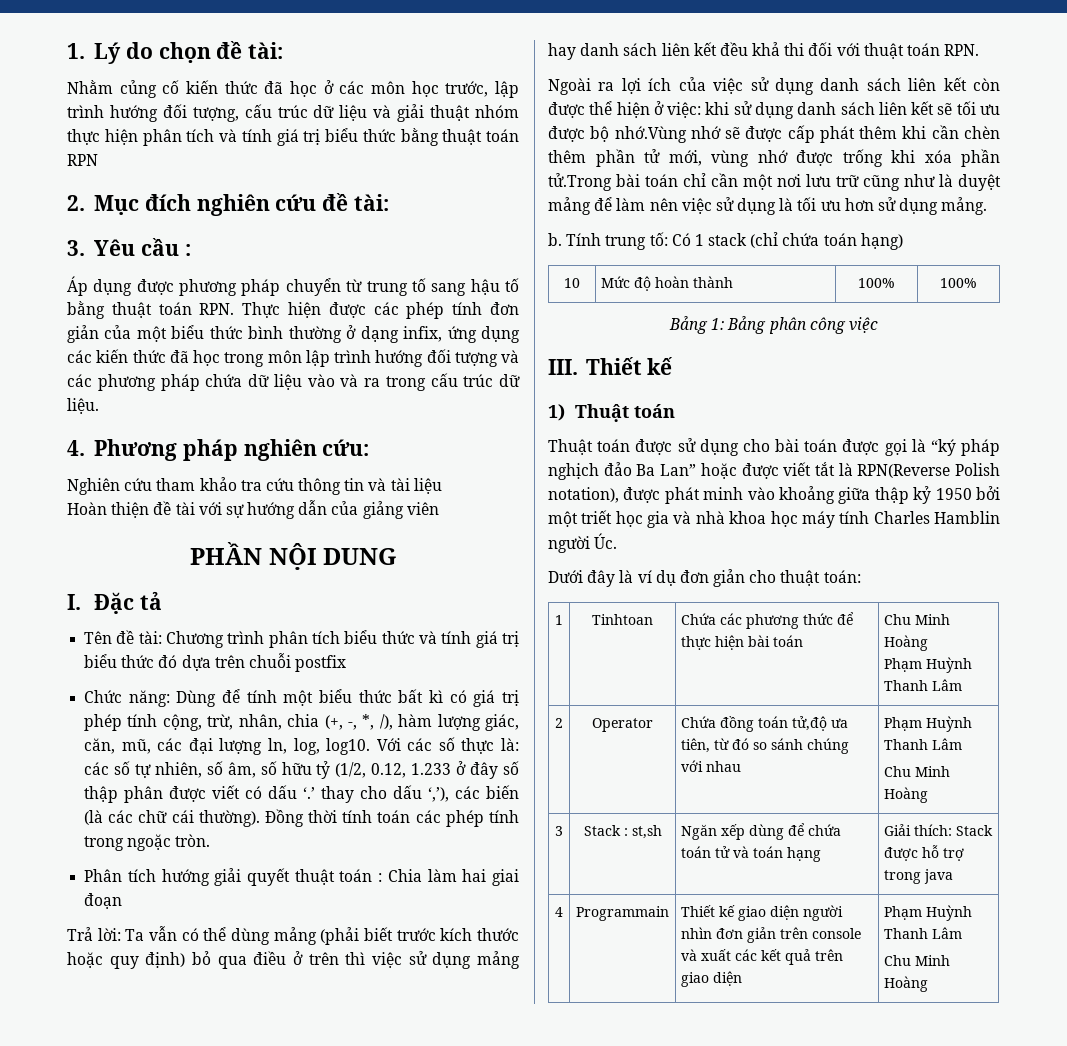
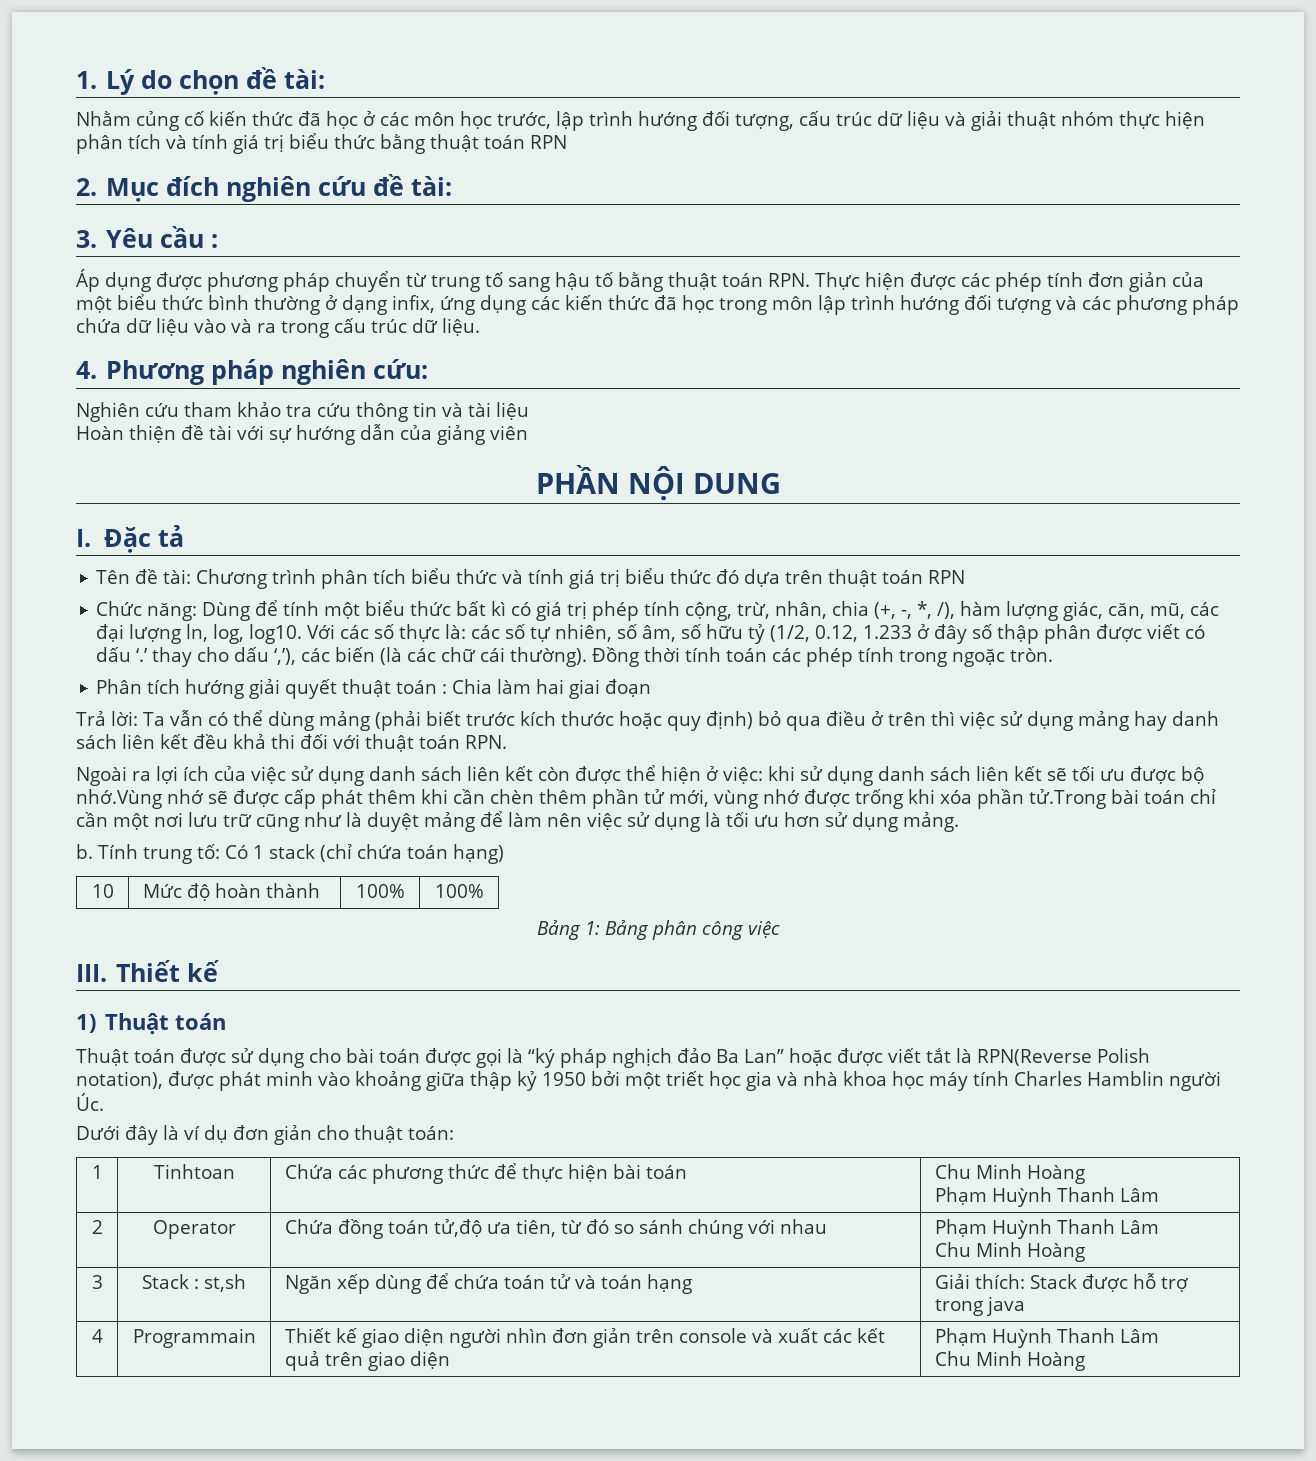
- Tên đề tài: Chương trình phân tích biểu thức và tính giá trị biểu thức đó dựa trên chuỗi postfix
+ Tên đề tài: Chương trình phân tích biểu thức và tính giá trị biểu thức đó dựa trên thuật toán RPN

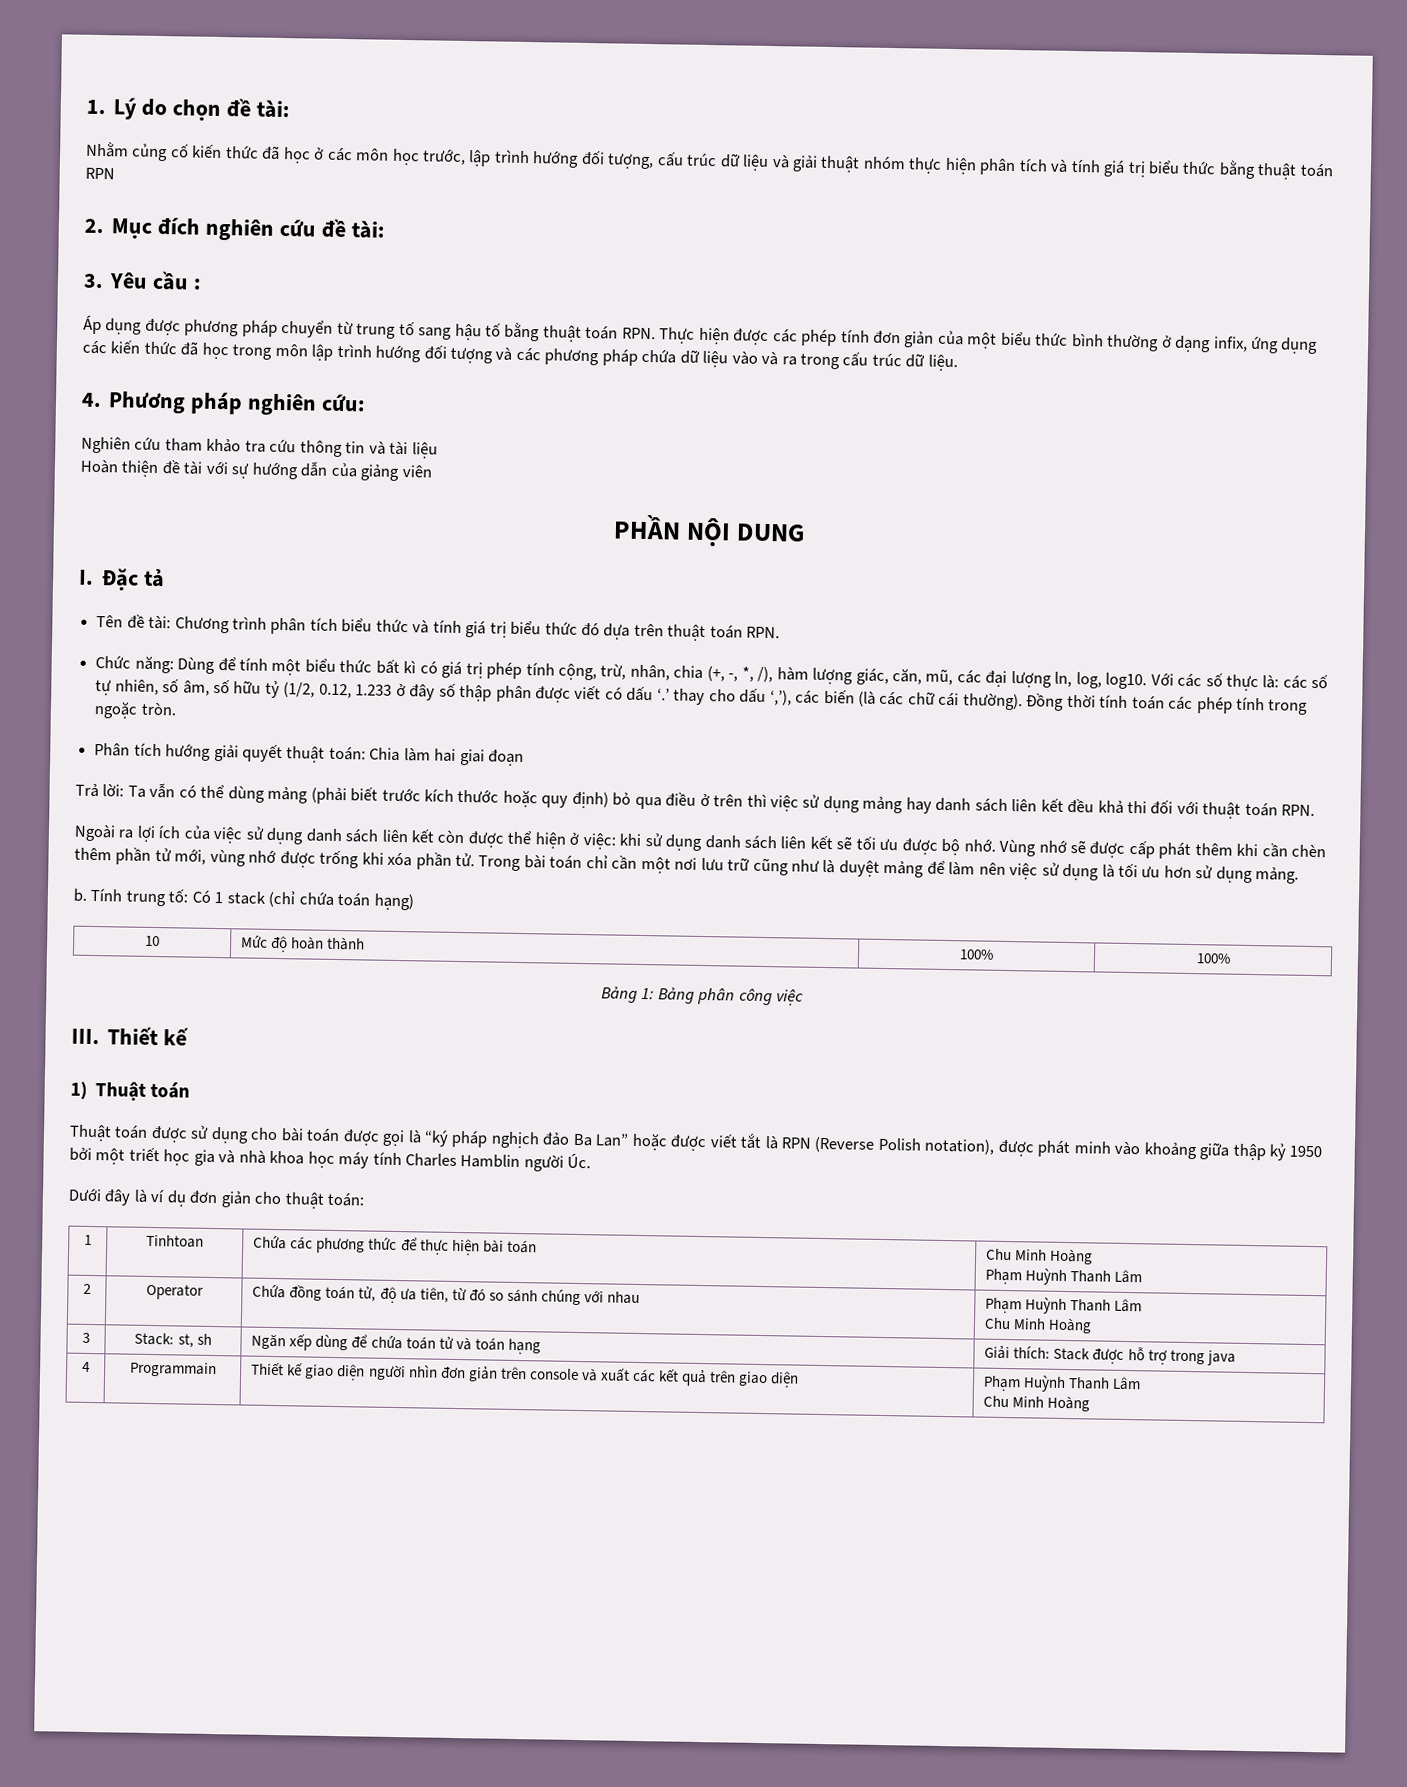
- Tên đề tài: Chương trình phân tích biểu thức và tính giá trị biểu thức đó dựa trên thuật toán RPN
+ Tên đề tài: Chương trình phân tích biểu thức và tính giá trị biểu thức đó dựa trên thuật toán RPN.
- Phân tích hướng giải quyết thuật toán : Chia làm hai giai đoạn
+ Phân tích hướng giải quyết thuật toán: Chia làm hai giai đoạn
- khi sử dụng danh sách liên kết sẽ tối ưu được bộ nhớ.Vùng nhớ sẽ được cấp phát thêm khi cần chèn thêm phần tử mới, vùng nhớ được trống khi xóa phần tử.Trong bài toán chỉ cần một nơi lưu trữ cũng như là duyệt mảng để làm nên việc sử dụng là tối ưu hơn sử dụng mảng.
+ khi sử dụng danh sách liên kết sẽ tối ưu được bộ nhớ. Vùng nhớ sẽ được cấp phát thêm khi cần chèn thêm phần tử mới, vùng nhớ được trống khi xóa phần tử. Trong bài toán chỉ cần một nơi lưu trữ cũng như là duyệt mảng để làm nên việc sử dụng là tối ưu hơn sử dụng mảng.
- Thuật toán được sử dụng cho bài toán được gọi là “ký pháp nghịch đảo Ba Lan” hoặc được viết tắt là RPN(Reverse Polish notation), được phát minh vào khoảng giữa thập kỷ 1950 bởi một triết học gia và nhà khoa học máy tính Charles Hamblin người Úc.
+ Thuật toán được sử dụng cho bài toán được gọi là “ký pháp nghịch đảo Ba Lan” hoặc được viết tắt là RPN (Reverse Polish notation), được phát minh vào khoảng giữa thập kỷ 1950 bởi một triết học gia và nhà khoa học máy tính Charles Hamblin người Úc.
- 2 | Operator | Chứa đồng toán tử,độ ưa tiên, từ đó so sánh chúng với nhau | Phạm Huỳnh Thanh Lâm
+ 2 | Operator | Chứa đồng toán tử, độ ưa tiên, từ đó so sánh chúng với nhau | Phạm Huỳnh Thanh Lâm
- 3 | Stack : st,sh | Ngăn xếp dùng để chứa toán tử và toán hạng | Giải thích: Stack được hỗ trợ trong java
+ 3 | Stack: st, sh | Ngăn xếp dùng để chứa toán tử và toán hạng | Giải thích: Stack được hỗ trợ trong java

